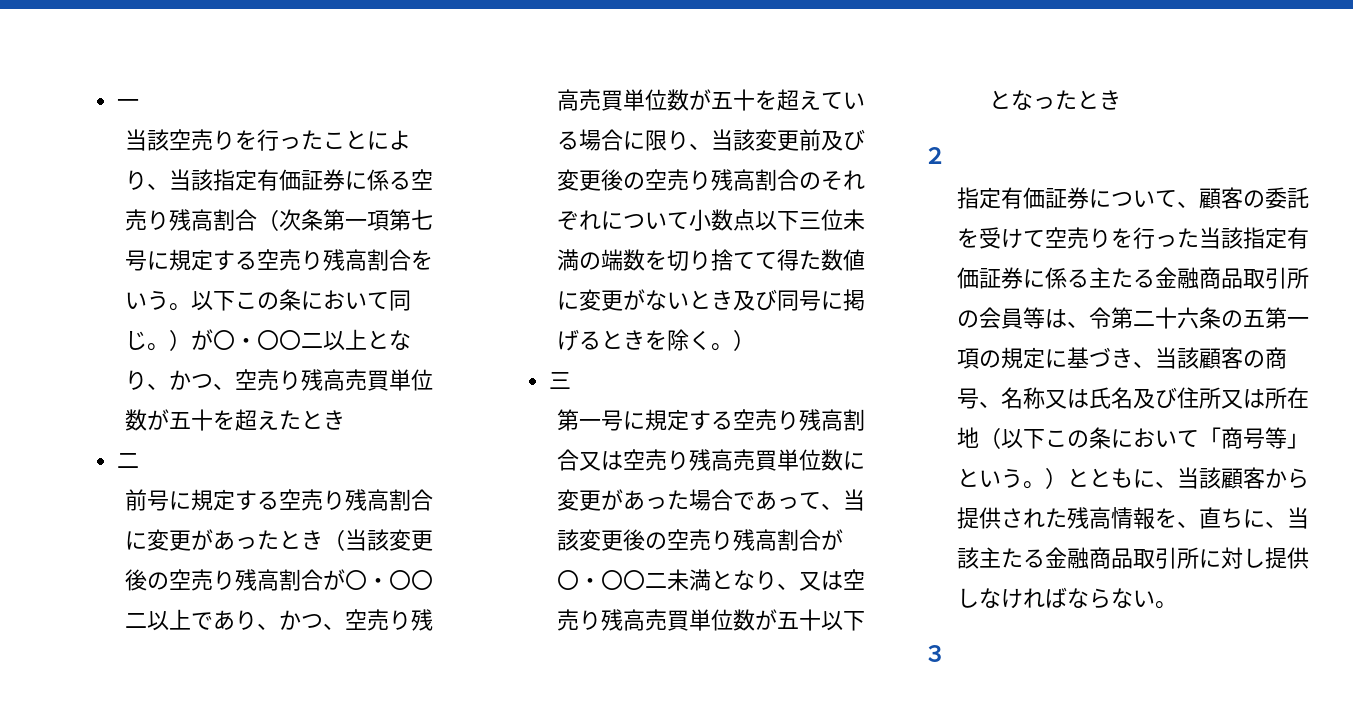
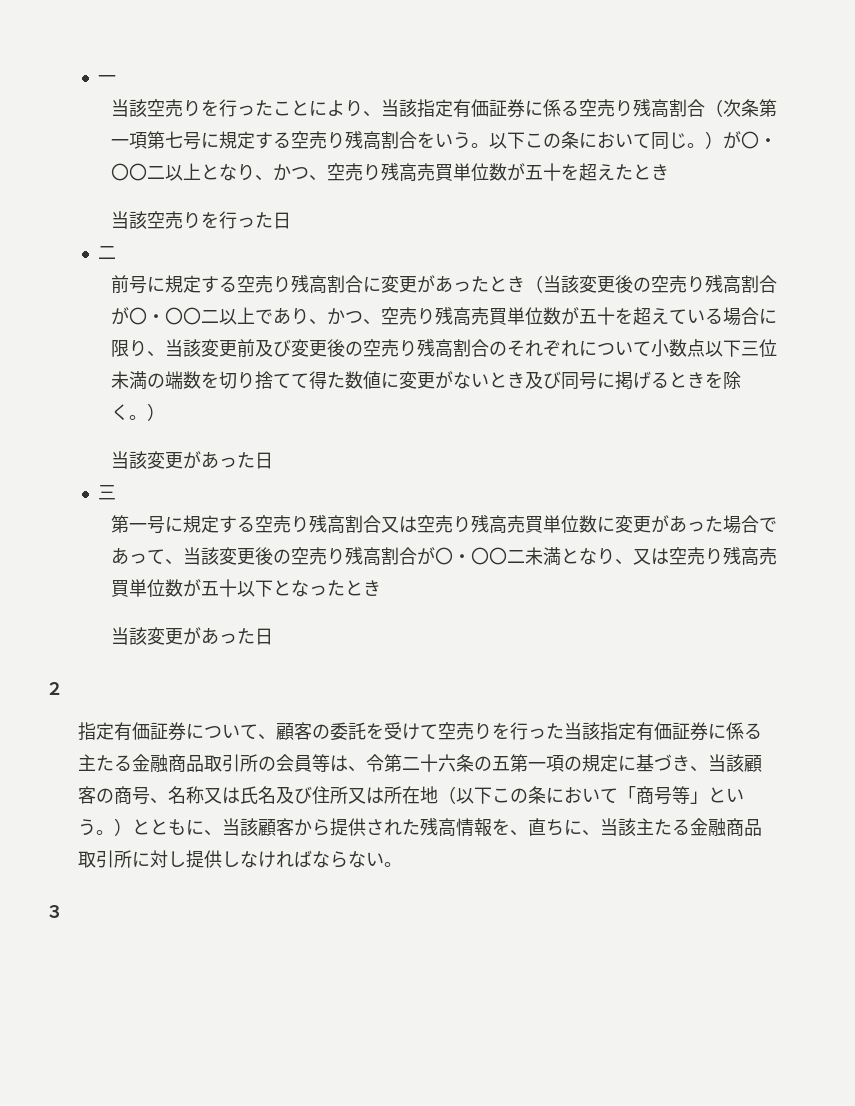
+ 当該空売りを行った日
  前号に規定する空売り残高割合に変更があったとき（当該変更後の空売り残高割合が〇・〇〇二以上であり、かつ、空売り残高売買単位数が五十を超えている場合に限り、当該変更前及び変更後の空売り残高割合のそれぞれについて小数点以下三位未満の端数を切り捨てて得た数値に変更がないとき及び同号に掲げるときを除く。）
+ 当該変更があった日
  第一号に規定する空売り残高割合又は空売り残高売買単位数に変更があった場合であって、当該変更後の空売り残高割合が〇・〇〇二未満となり、又は空売り残高売買単位数が五十以下となったとき
+ 当該変更があった日

